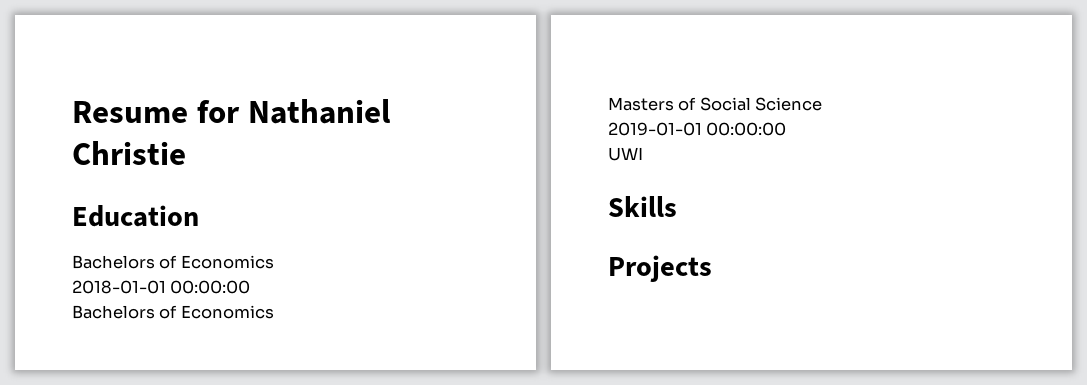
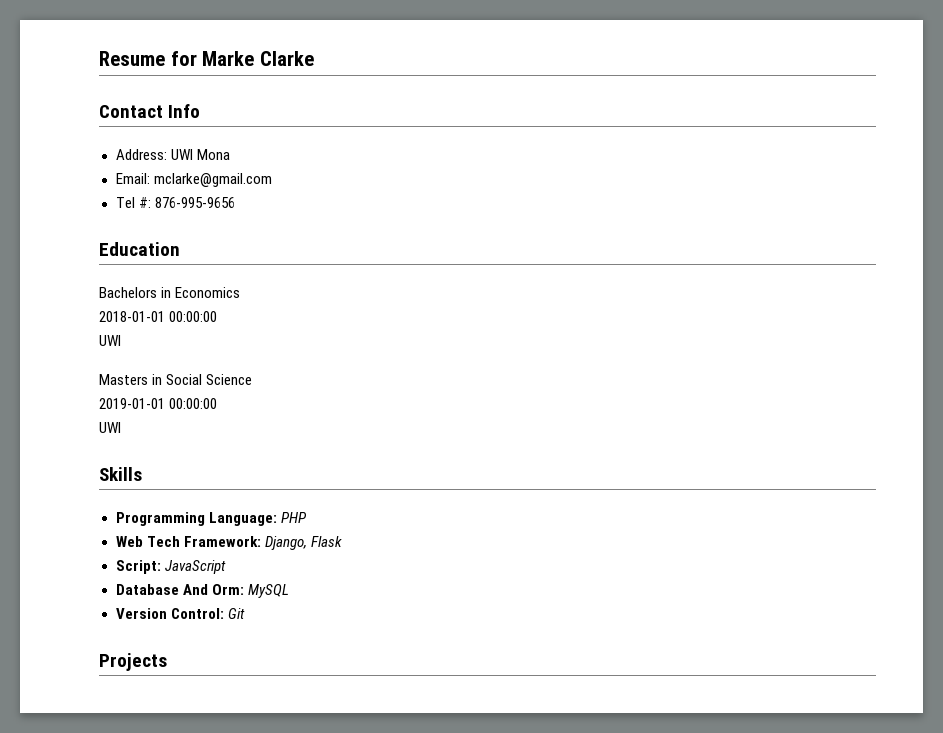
- Resume for Nathaniel Christie
+ Resume for Marke Clarke
+ Contact Info
+ Address: UWI Mona
+ Email: mclarke@gmail.com
+ Tel #: 876-995-9656
  Education
- Bachelors of Economics
+ Bachelors in Economics
  2018-01-01 00:00:00
- Bachelors of Economics
+ UWI
- Masters of Social Science
+ Masters in Social Science
+ Programming Language: PHP
+ Web Tech Framework: Django, Flask
+ Script: JavaScript
+ Database And Orm: MySQL
+ Version Control: Git

